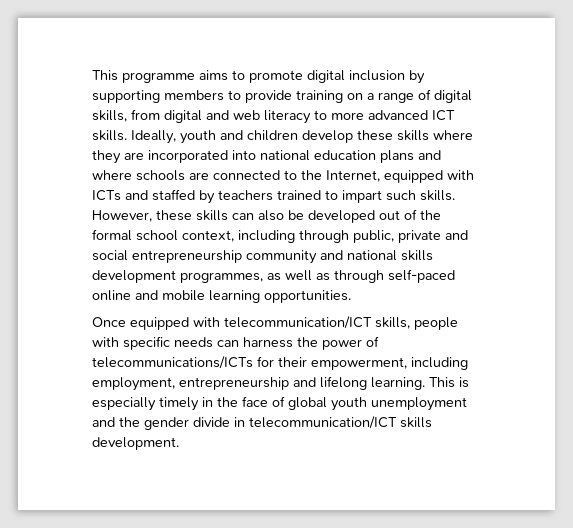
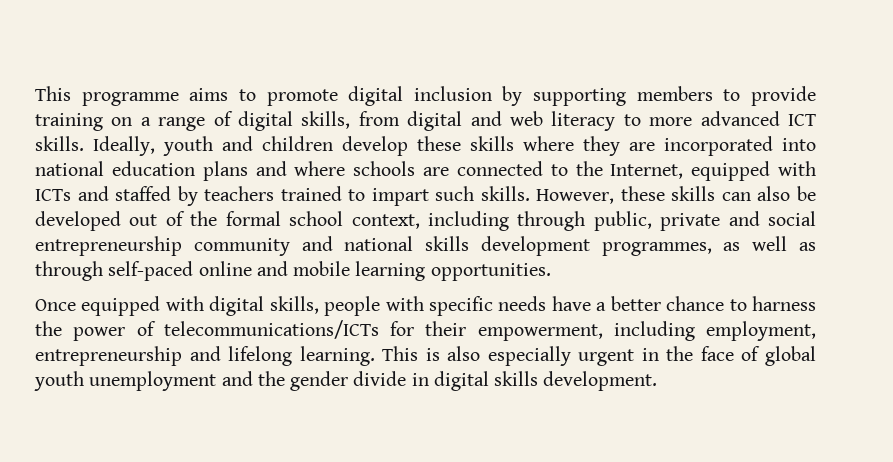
- Once equipped with telecommunication/ICT skills, people with specific needs can harness the power of telecommunications/ICTs for their empowerment, including employment, entrepreneurship and lifelong learning.
+ Once equipped with digital skills, people with specific needs have a better chance to harness the power of telecommunications/ICTs for their empowerment, including employment, entrepreneurship and lifelong learning.
- This is especially timely in the face of global youth unemployment and the gender divide in telecommunication/ICT skills development.
+ This is also especially urgent in the face of global youth unemployment and the gender divide in digital skills development.

